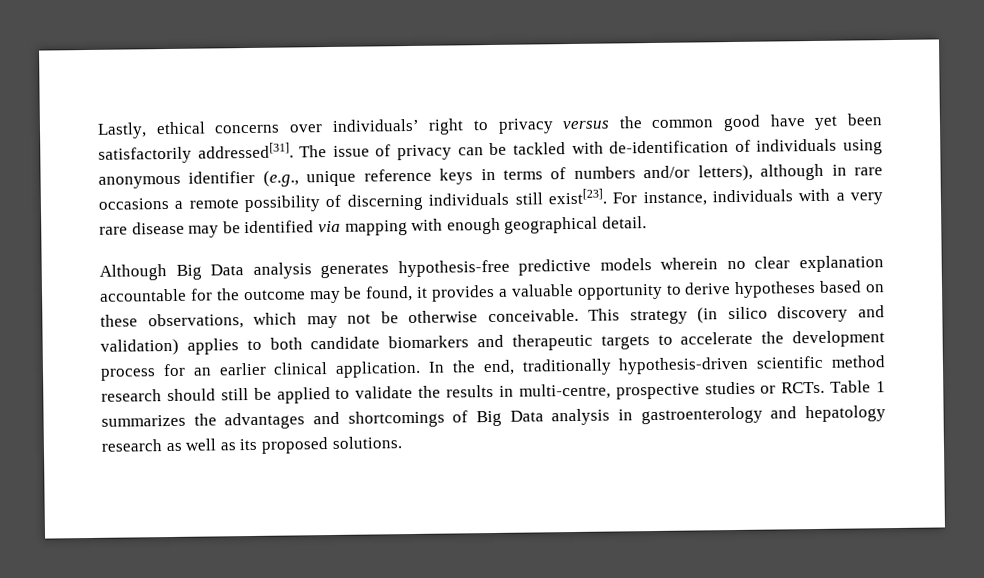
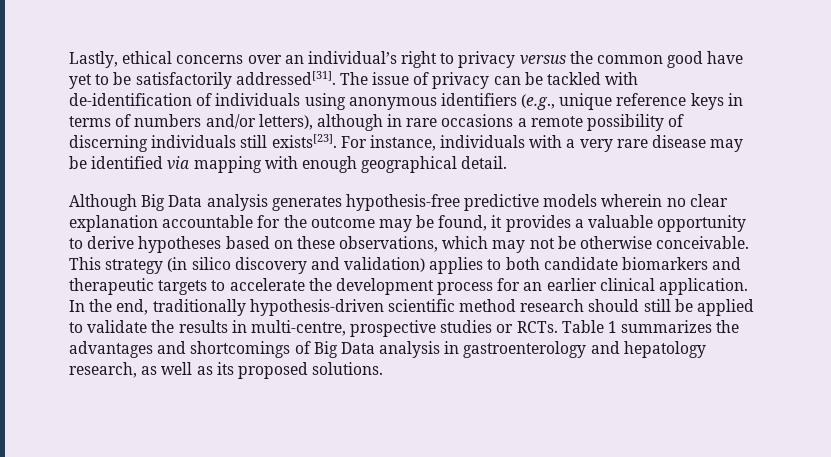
- Lastly, ethical concerns over individuals’ right to privacy versus the common good have yet been satisfactorily addressed[31].
+ Lastly, ethical concerns over an individual’s right to privacy versus the common good have yet to be satisfactorily addressed[31].
- The issue of privacy can be tackled with de-identification of individuals using anonymous identifier (e.g., unique reference keys in terms of numbers and/or letters), although in rare occasions a remote possibility of discerning individuals still exist[23].
+ The issue of privacy can be tackled with de-identification of individuals using anonymous identifiers (e.g., unique reference keys in terms of numbers and/or letters), although in rare occasions a remote possibility of discerning individuals still exists[23].
- Table 1 summarizes the advantages and shortcomings of Big Data analysis in gastroenterology and hepatology research as well as its proposed solutions.
+ Table 1 summarizes the advantages and shortcomings of Big Data analysis in gastroenterology and hepatology research, as well as its proposed solutions.

